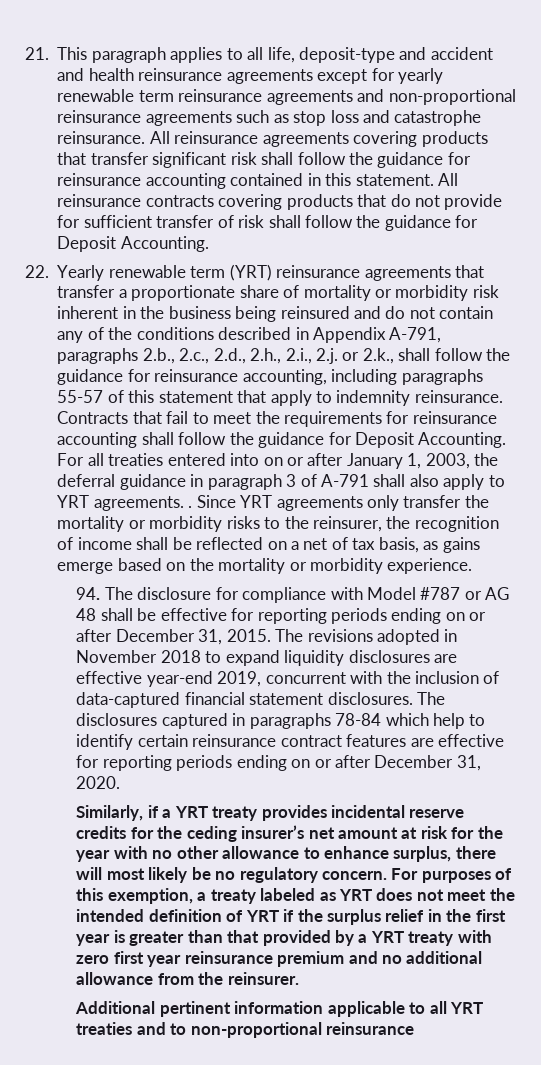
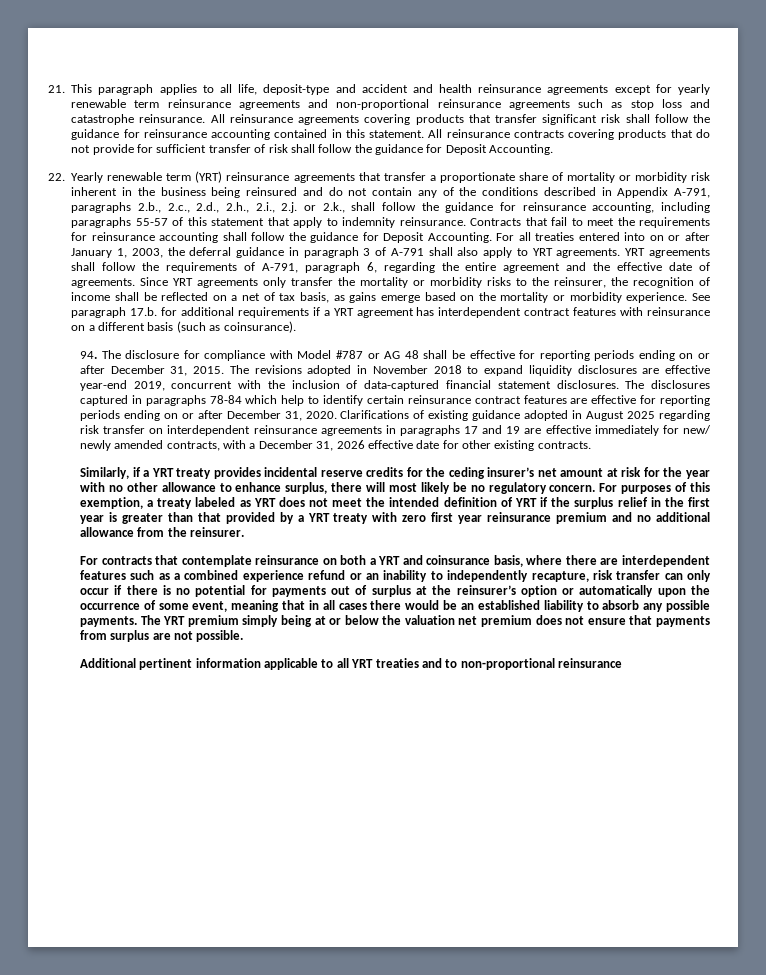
- For all treaties entered into on or after January 1, 2003, the deferral guidance in paragraph 3 of A-791 shall also apply to YRT agreements. .
+ For all treaties entered into on or after January 1, 2003, the deferral guidance in paragraph 3 of A-791 shall also apply to YRT agreements. YRT agreements shall follow the requirements of A-791, paragraph 6, regarding the entire agreement and the effective date of agreements.
+ See paragraph 17.b. for additional requirements if a YRT agreement has interdependent contract features with reinsurance on a different basis (such as coinsurance).
+ Clarifications of existing guidance adopted in August 2025 regarding risk transfer on interdependent reinsurance agreements in paragraphs 17 and 19 are effective immediately for new/ newly amended contracts, with a December 31, 2026 effective date for other existing contracts.
+ For contracts that contemplate reinsurance on both a YRT and coinsurance basis, where there are interdependent features such as a combined experience refund or an inability to independently recapture, risk transfer can only occur if there is no potential for payments out of surplus at the reinsurer’s option or automatically upon the occurrence of some event, meaning that in all cases there would be an established liability to absorb any possible payments. The YRT premium simply being at or below the valuation net premium does not ensure that payments from surplus are not possible.

